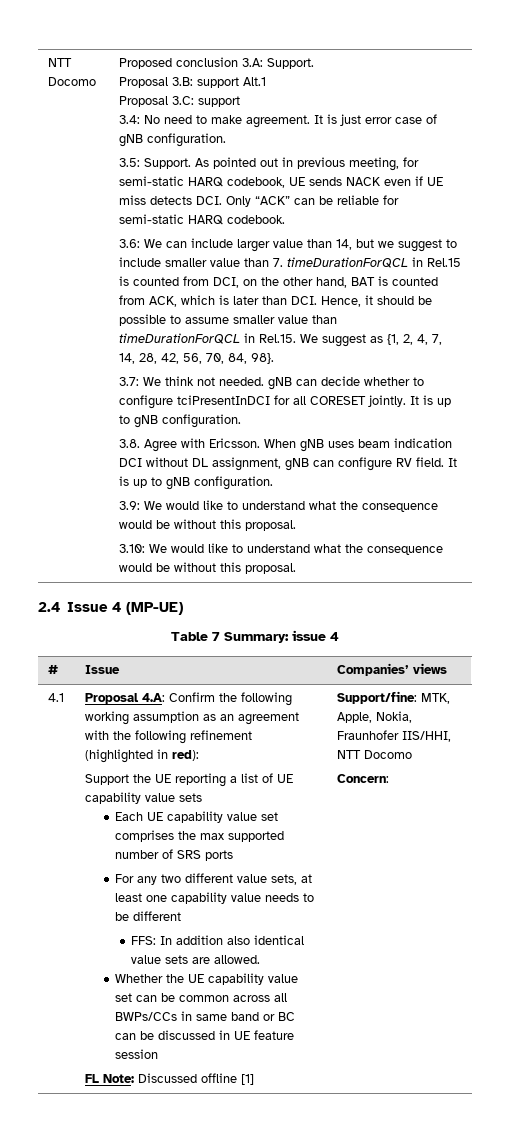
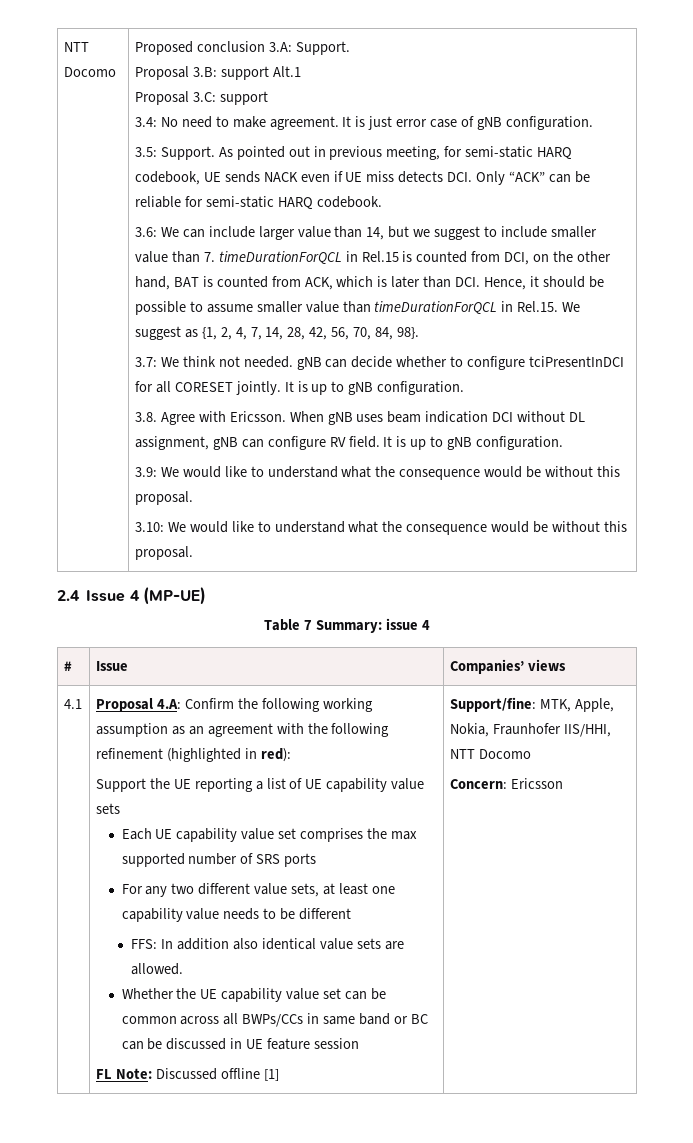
- Concern:
+ Concern: Ericsson

